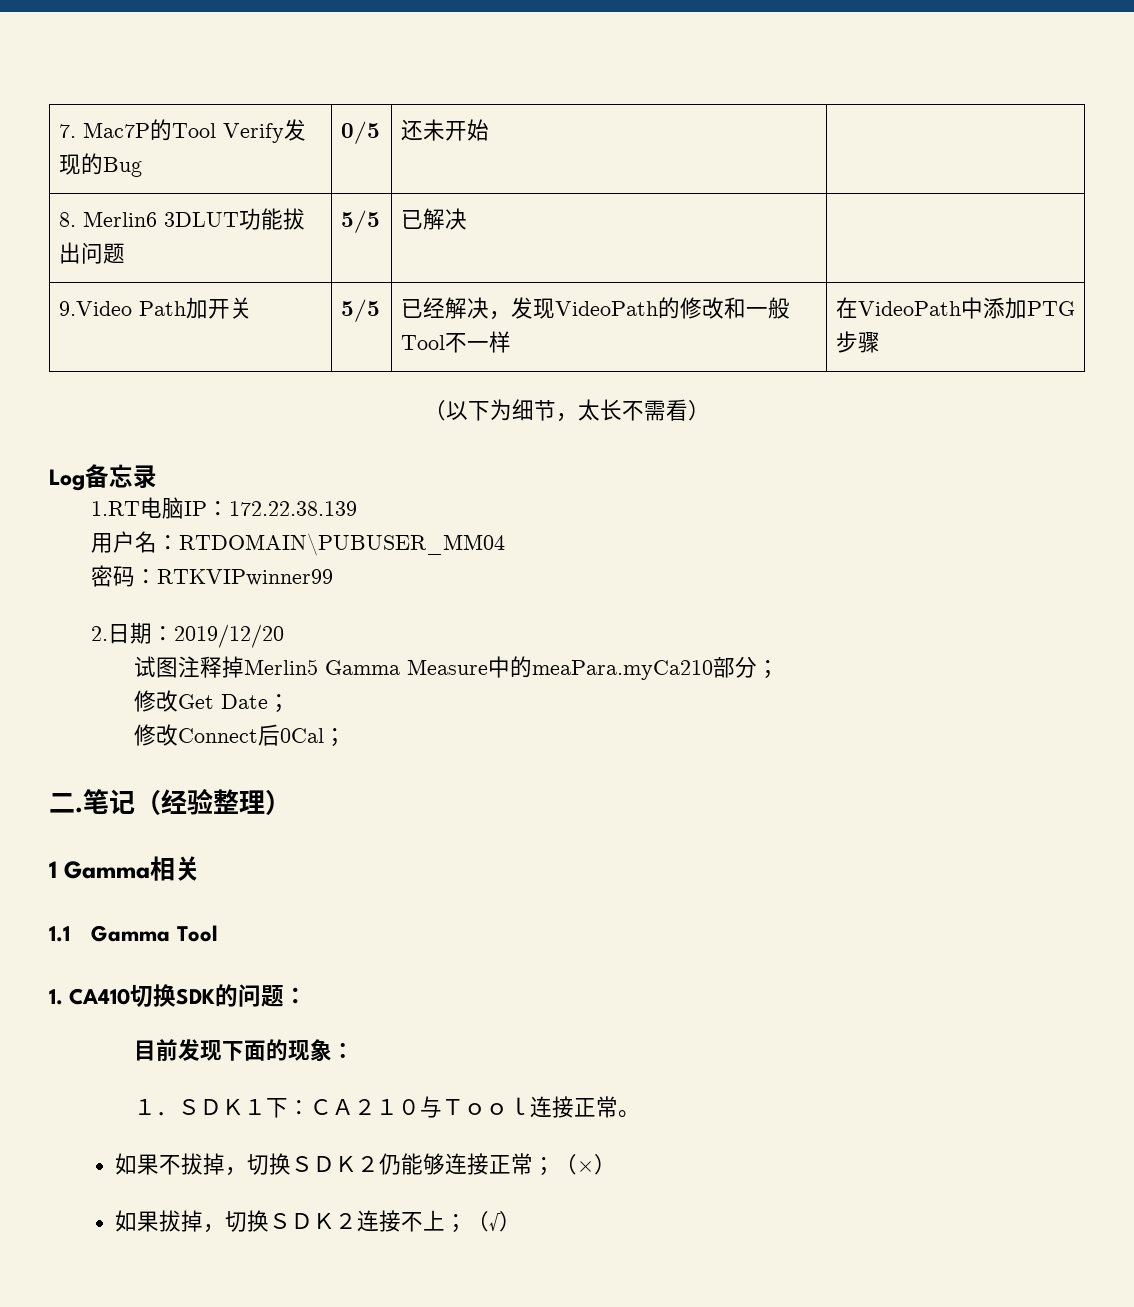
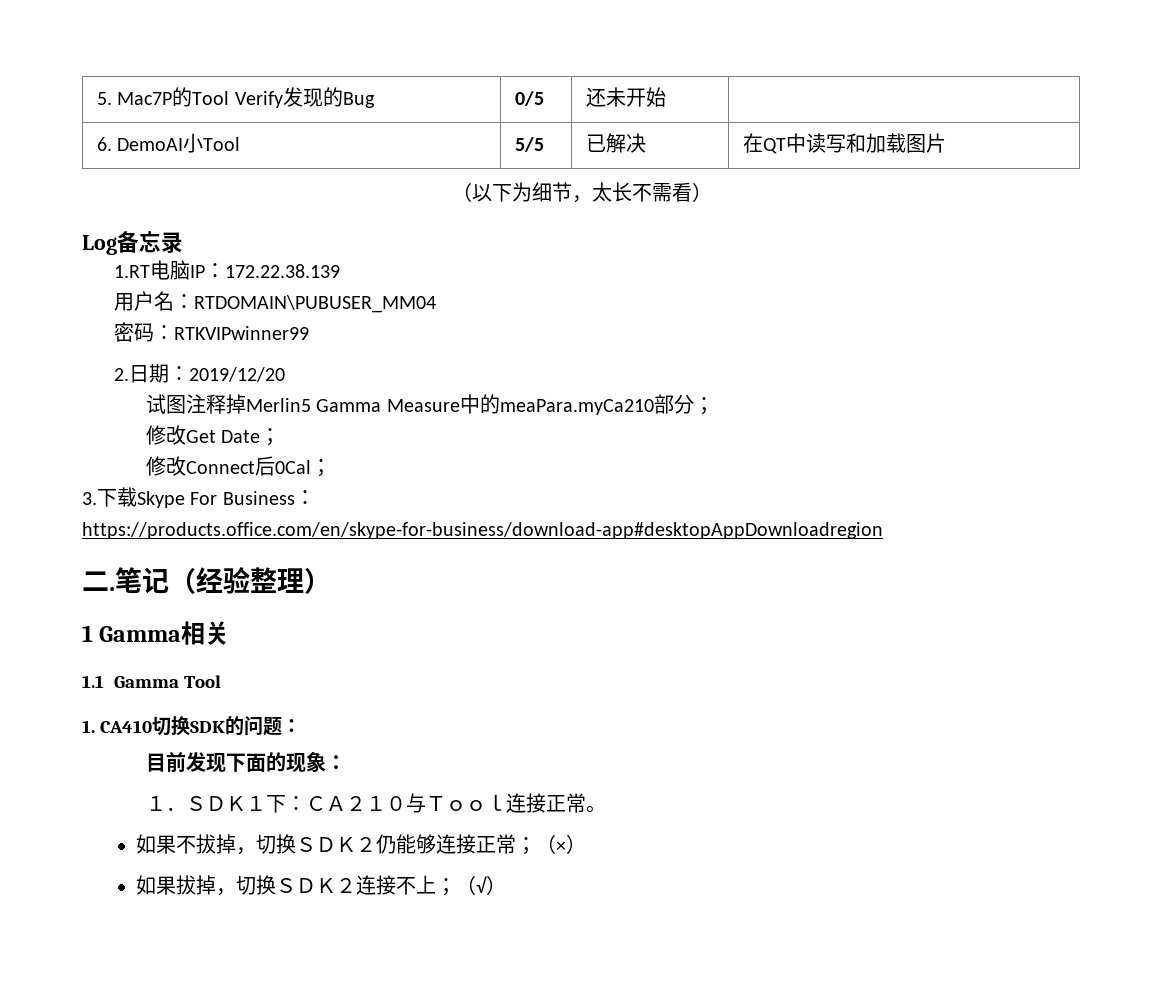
- 7. Mac7P的Tool Verify发现的Bug | 0/5 | 还未开始 |
+ 5. Mac7P的Tool Verify发现的Bug | 0/5 | 还未开始 |
- 8. Merlin6 3DLUT功能拔出问题 | 5/5 | 已解决 |
- 9.Video Path加开关 | 5/5 | 已经解决，发现VideoPath的修改和一般Tool不一样 | 在VideoPath中添加PTG步骤
+ 6. DemoAI小Tool | 5/5 | 已解决 | 在QT中读写和加载图片
+ 3.下载Skype For Business：https://products.office.com/en/skype-for-business/download-app#desktopAppDownloadregion

